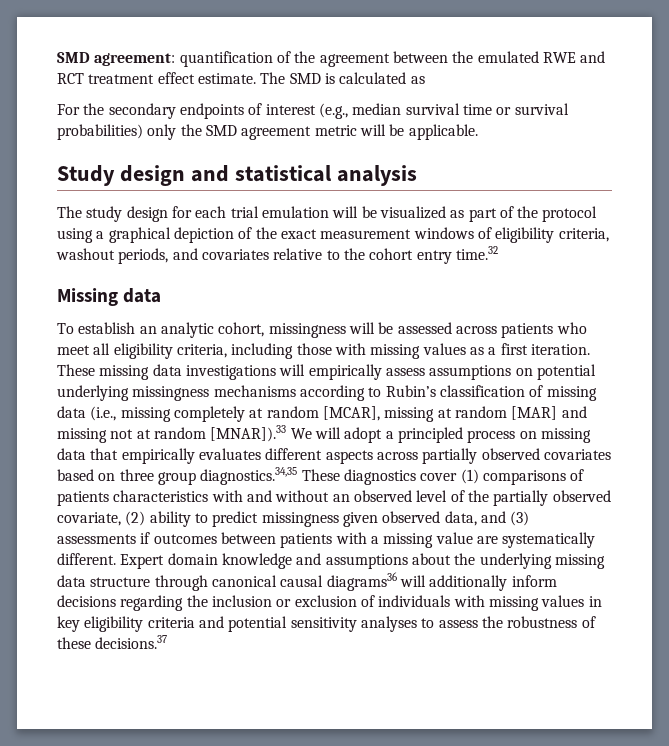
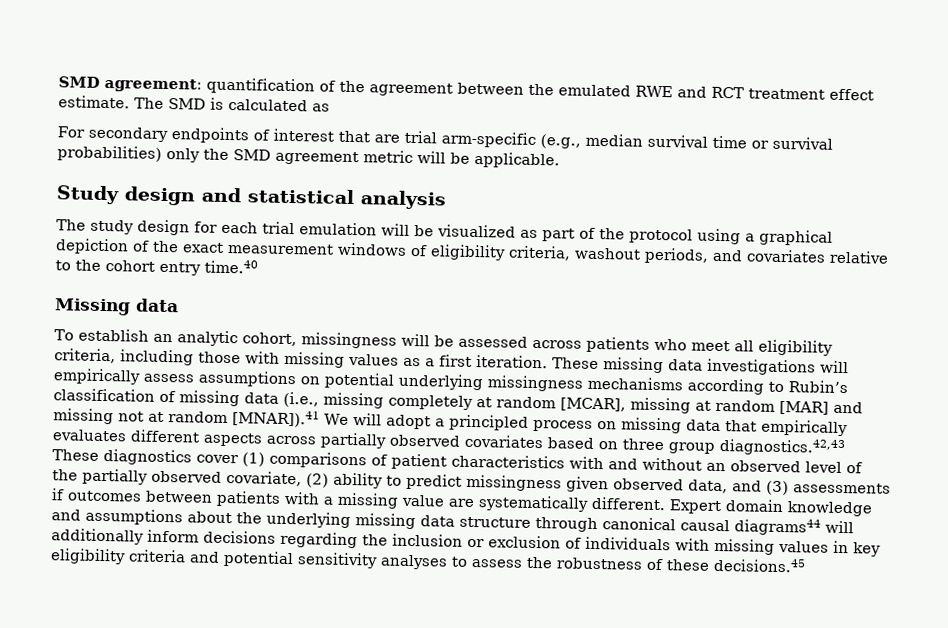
- For the secondary endpoints of interest (e.g., median survival time or survival probabilities) only the SMD agreement metric will be applicable.
+ For secondary endpoints of interest that are trial arm-specific (e.g., median survival time or survival probabilities) only the SMD agreement metric will be applicable.
- The study design for each trial emulation will be visualized as part of the protocol using a graphical depiction of the exact measurement windows of eligibility criteria, washout periods, and covariates relative to the cohort entry time.32
+ The study design for each trial emulation will be visualized as part of the protocol using a graphical depiction of the exact measurement windows of eligibility criteria, washout periods, and covariates relative to the cohort entry time.40
- These missing data investigations will empirically assess assumptions on potential underlying missingness mechanisms according to Rubin’s classification of missing data (i.e., missing completely at random [MCAR], missing at random [MAR] and missing not at random [MNAR]).33 We will adopt a principled process on missing data that empirically evaluates different aspects across partially observed covariates based on three group diagnostics.34,35 These diagnostics cover (1) comparisons of patients characteristics with and without an observed level of the partially observed covariate, (2) ability to predict missingness given observed data, and (3) assessments if outcomes between patients with a missing value are systematically different.
+ These missing data investigations will empirically assess assumptions on potential underlying missingness mechanisms according to Rubin’s classification of missing data (i.e., missing completely at random [MCAR], missing at random [MAR] and missing not at random [MNAR]).41 We will adopt a principled process on missing data that empirically evaluates different aspects across partially observed covariates based on three group diagnostics.42,43 These diagnostics cover (1) comparisons of patient characteristics with and without an observed level of the partially observed covariate, (2) ability to predict missingness given observed data, and (3) assessments if outcomes between patients with a missing value are systematically different.
- Expert domain knowledge and assumptions about the underlying missing data structure through canonical causal diagrams36 will additionally inform decisions regarding the inclusion or exclusion of individuals with missing values in key eligibility criteria and potential sensitivity analyses to assess the robustness of these decisions.37
+ Expert domain knowledge and assumptions about the underlying missing data structure through canonical causal diagrams44 will additionally inform decisions regarding the inclusion or exclusion of individuals with missing values in key eligibility criteria and potential sensitivity analyses to assess the robustness of these decisions.45

